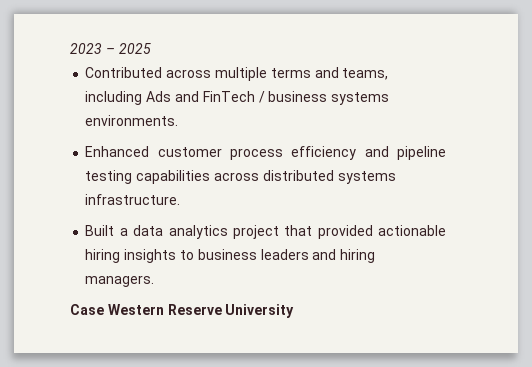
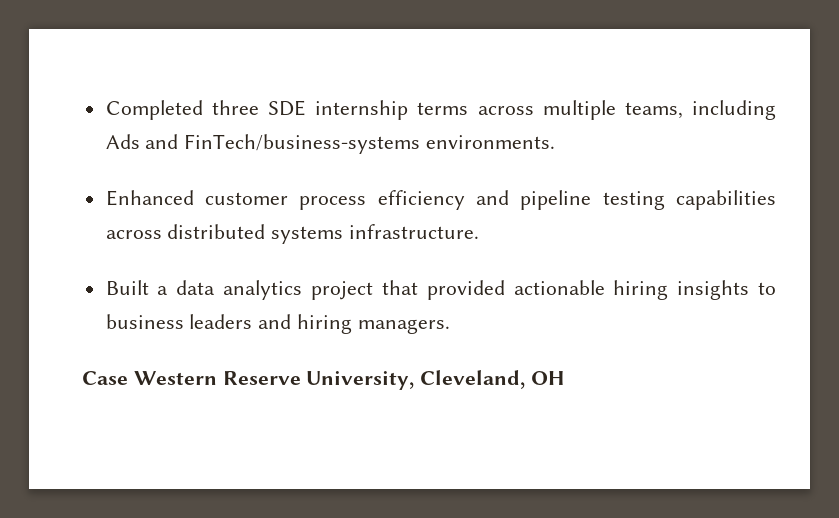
- 2023 – 2025
- Contributed across multiple terms and teams, including Ads and FinTech / business systems environments.
+ Completed three SDE internship terms across multiple teams, including Ads and FinTech/business-systems environments.
- Case Western Reserve University
+ Case Western Reserve University, Cleveland, OH

